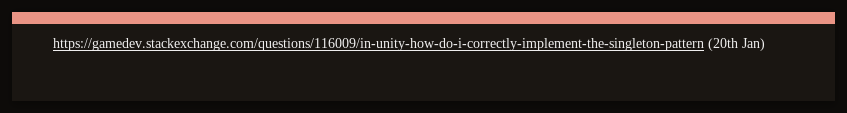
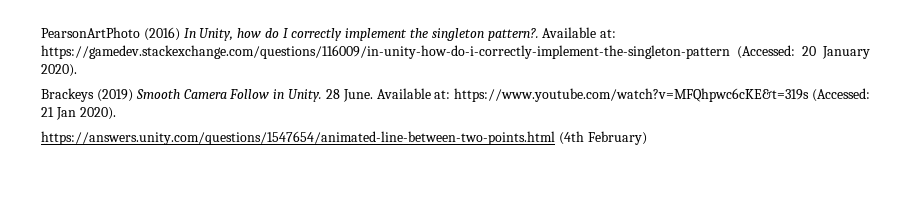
- https://gamedev.stackexchange.com/questions/116009/in-unity-how-do-i-correctly-implement-the-singleton-pattern (20th Jan)
+ PearsonArtPhoto (2016) In Unity, how do I correctly implement the singleton pattern?. Available at: https://gamedev.stackexchange.com/questions/116009/in-unity-how-do-i-correctly-implement-the-singleton-pattern (Accessed: 20 January 2020).
+ Brackeys (2019) Smooth Camera Follow in Unity. 28 June. Available at: https://www.youtube.com/watch?v=MFQhpwc6cKE&t=319s (Accessed: 21 Jan 2020).
+ https://answers.unity.com/questions/1547654/animated-line-between-two-points.html (4th February)

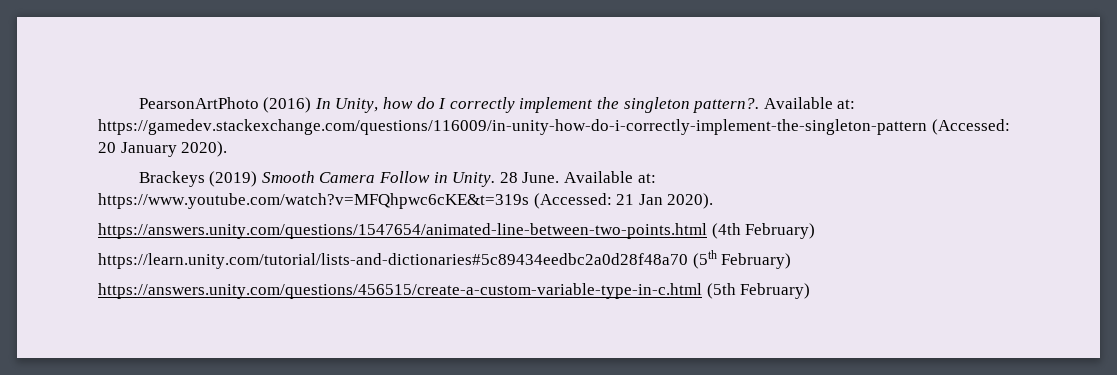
+ https://learn.unity.com/tutorial/lists-and-dictionaries#5c89434eedbc2a0d28f48a70 (5th February)
+ https://answers.unity.com/questions/456515/create-a-custom-variable-type-in-c.html (5th February)

